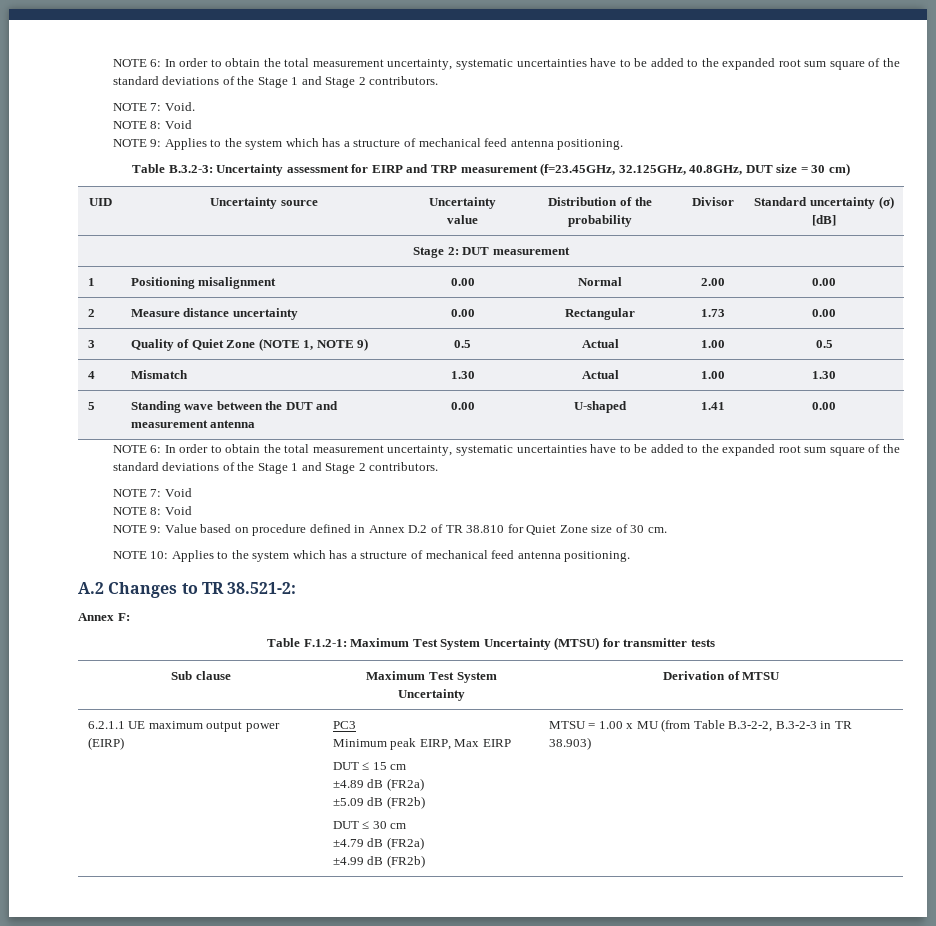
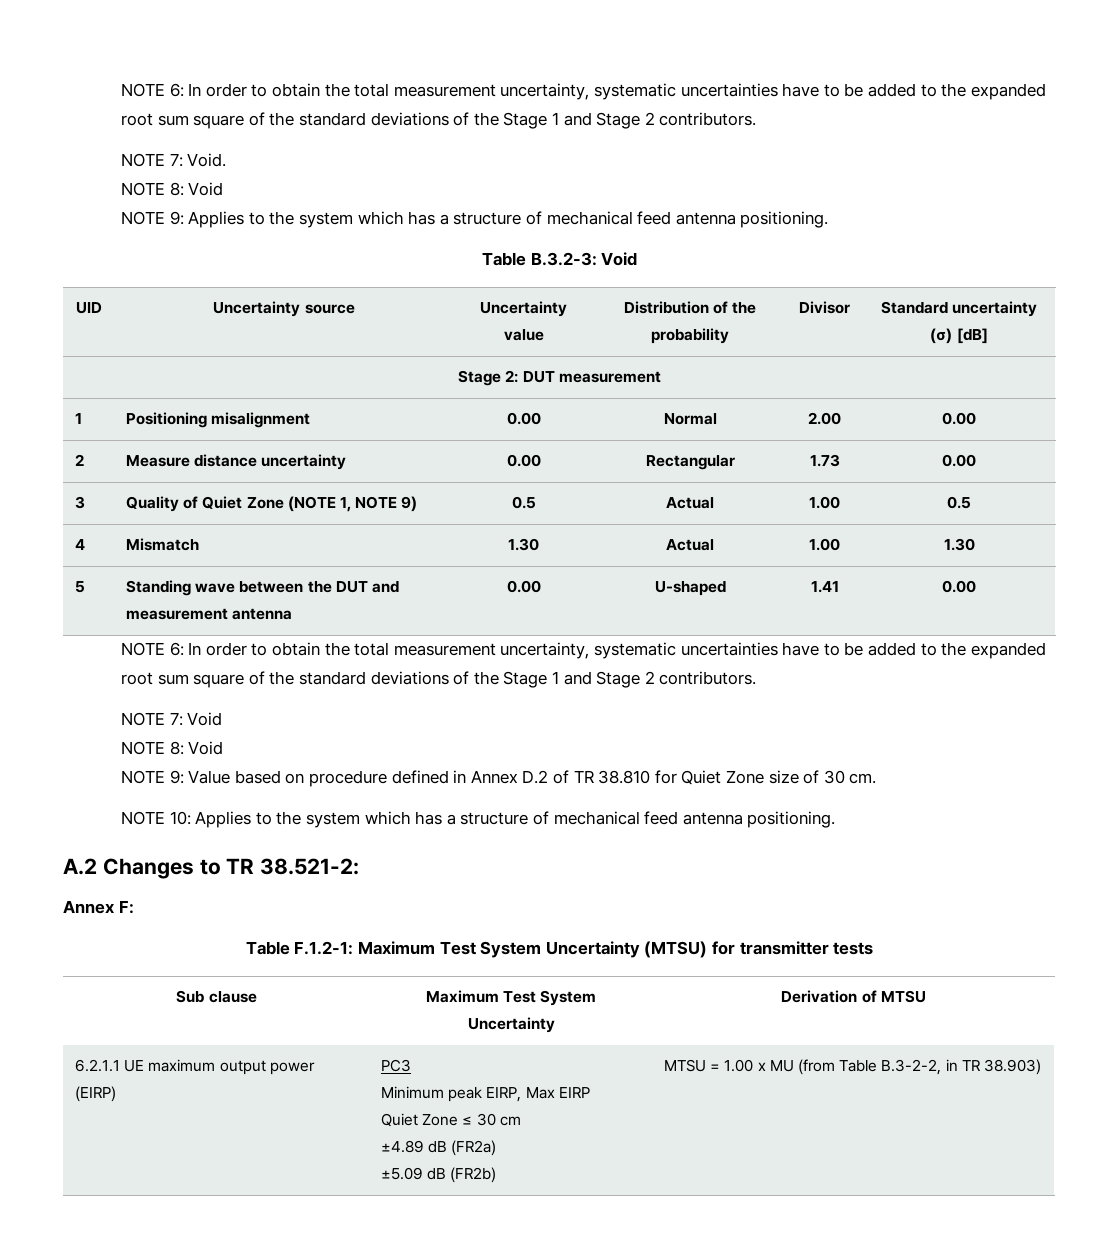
- Table B.3.2-3: Uncertainty assessment for EIRP and TRP measurement (f=23.45GHz, 32.125GHz, 40.8GHz, DUT size = 30 cm)
+ Table B.3.2-3: Void
- DUT ≤ 15 cm
+ Quiet Zone ≤ 30 cm
- DUT ≤ 30 cm
- ±4.79 dB (FR2a)
- ±4.99 dB (FR2b)
- MTSU = 1.00 x MU (from Table B.3-2-2, B.3-2-3 in TR 38.903)
+ MTSU = 1.00 x MU (from Table B.3-2-2, in TR 38.903)

